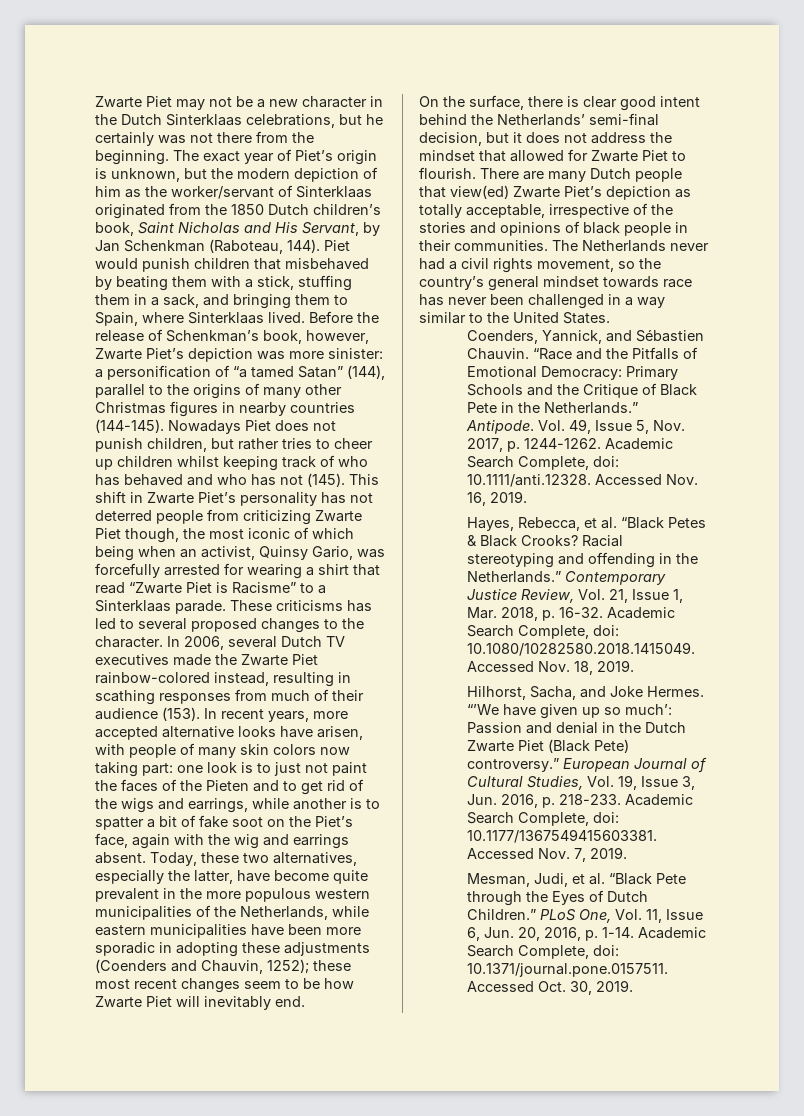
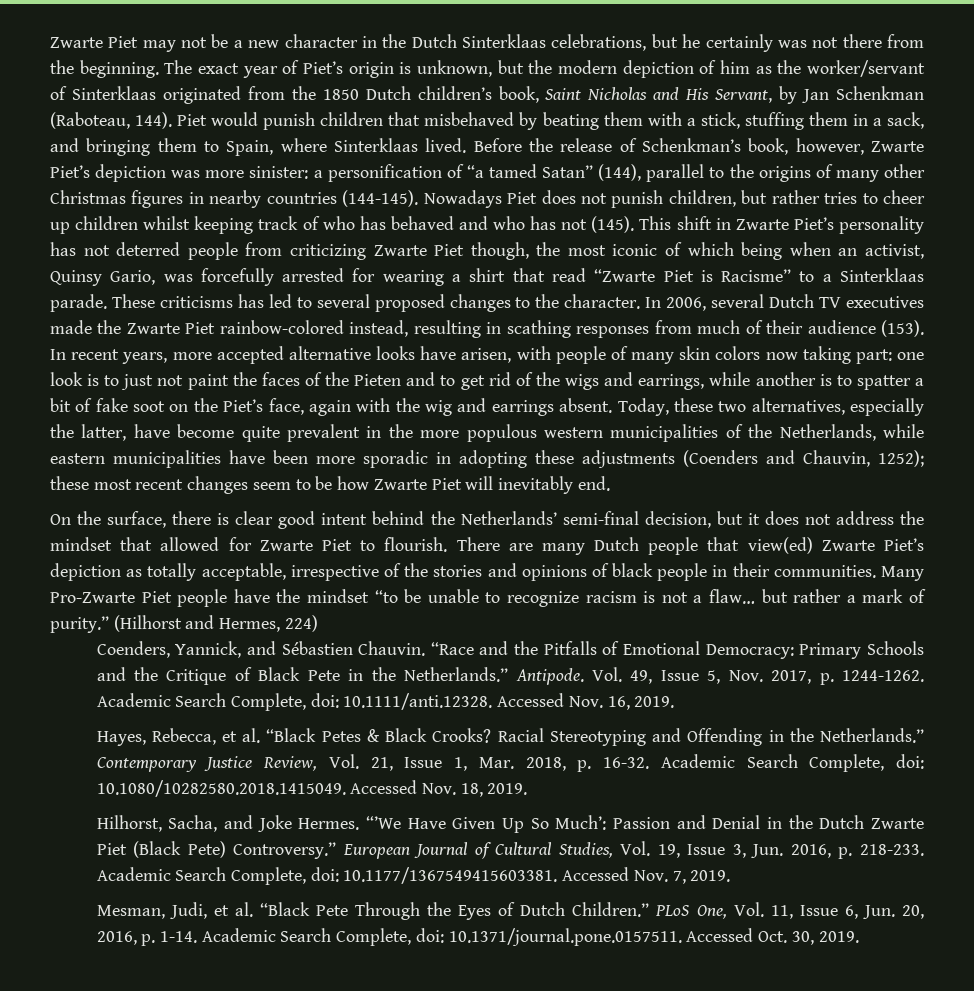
- The Netherlands never had a civil rights movement, so the country’s general mindset towards race has never been challenged in a way similar to the United States.
+ Many Pro-Zwarte Piet people have the mindset “to be unable to recognize racism is not a flaw… but rather a mark of purity.” (Hilhorst and Hermes, 224)
- Racial stereotyping and offending in the Netherlands.”
+ Racial Stereotyping and Offending in the Netherlands.”
- “’We have given up so much’: Passion and denial in the Dutch Zwarte Piet (Black Pete) controversy.”
+ “’We Have Given Up So Much’: Passion and Denial in the Dutch Zwarte Piet (Black Pete) Controversy.”
- Mesman, Judi, et al. “Black Pete through the Eyes of Dutch Children.”
+ Mesman, Judi, et al. “Black Pete Through the Eyes of Dutch Children.”

